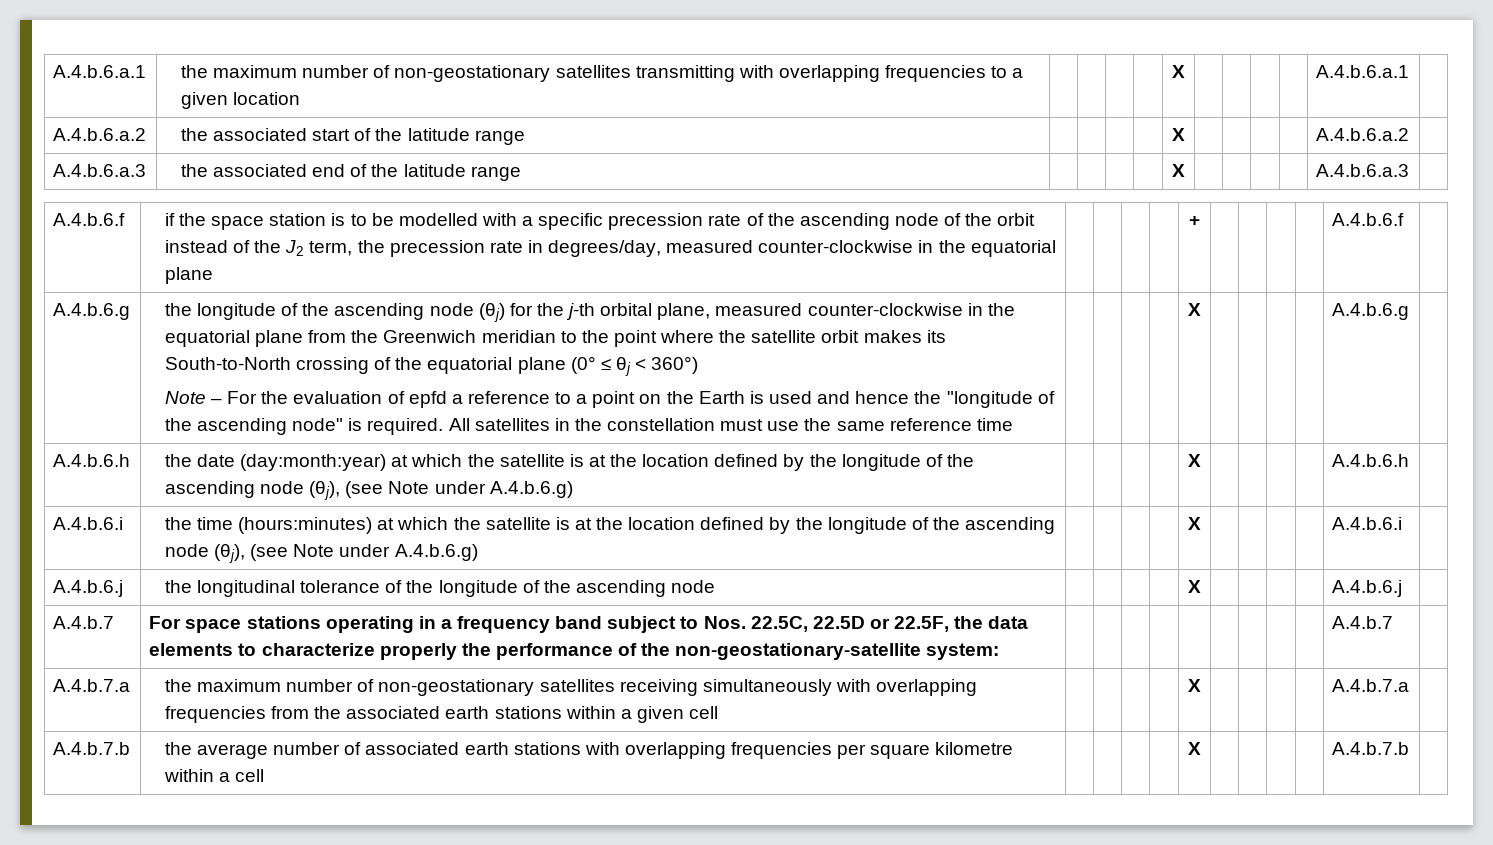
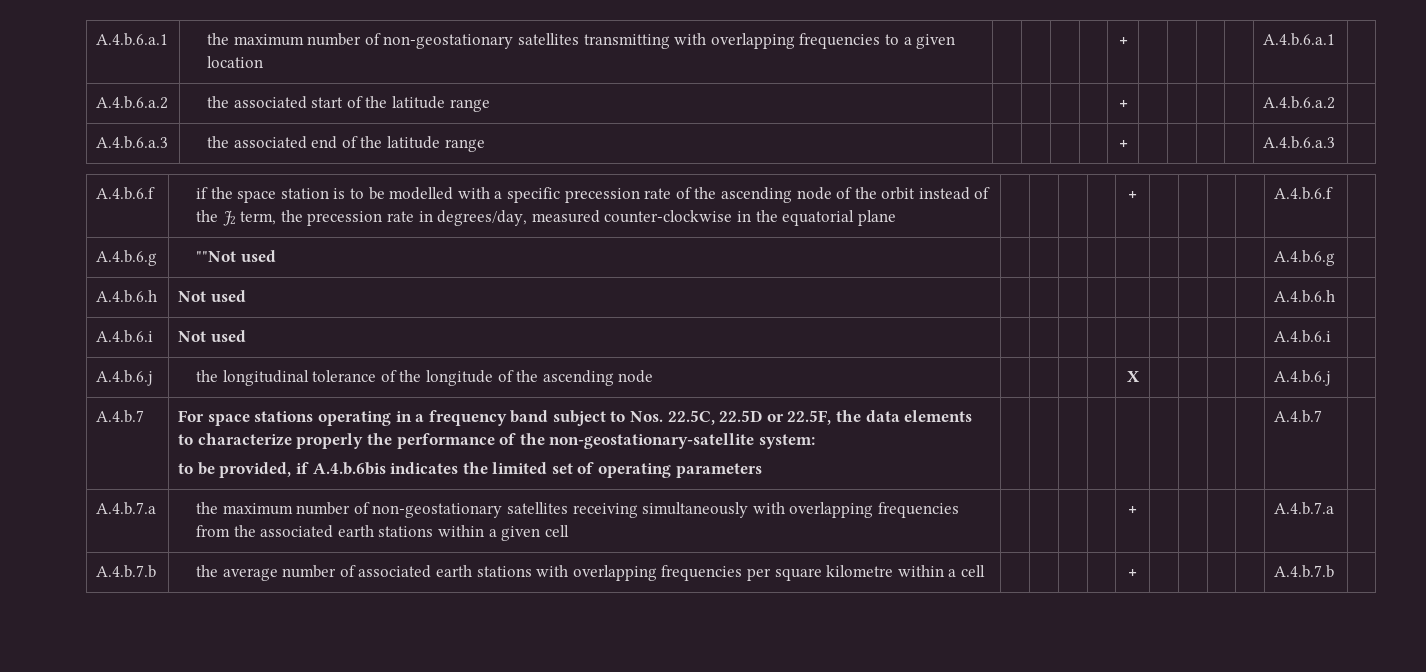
- A.4.b.6.a.1 | the maximum number of non-geostationary satellites transmitting with overlapping frequencies to a given location | | | | | X | | | | | A.4.b.6.a.1 |
+ A.4.b.6.a.1 | the maximum number of non-geostationary satellites transmitting with overlapping frequencies to a given location | | | | | + | | | | | A.4.b.6.a.1 |
- A.4.b.6.a.2 | the associated start of the latitude range | | | | | X | | | | | A.4.b.6.a.2 |
+ A.4.b.6.a.2 | the associated start of the latitude range | | | | | + | | | | | A.4.b.6.a.2 |
- A.4.b.6.a.3 | the associated end of the latitude range | | | | | X | | | | | A.4.b.6.a.3 |
+ A.4.b.6.a.3 | the associated end of the latitude range | | | | | + | | | | | A.4.b.6.a.3 |
- the longitude of the ascending node (θj) for the j-th orbital plane, measured counter-clockwise in the equatorial plane from the Greenwich meridian to the point where the satellite orbit makes its South-to-North crossing of the equatorial plane (0° ≤ θj < 360°)
- Note – For the evaluation of epfd a reference to a point on the Earth is used and hence the "longitude of the ascending node" is required. All satellites in the constellation must use the same reference time | | | | | X | | | | | A.4.b.6.g |
- A.4.b.6.h | the date (day:month:year) at which the satellite is at the location defined by the longitude of the ascending node (θj), (see Note under A.4.b.6.g) | | | | | X | | | | | A.4.b.6.h |
- A.4.b.6.i | the time (hours:minutes) at which the satellite is at the location defined by the longitude of the ascending node (θj), (see Note under A.4.b.6.g) | | | | | X | | | | | A.4.b.6.i |
+ ""Not used | | | | | | | | | | A.4.b.6.g |
+ A.4.b.6.h | Not used | | | | | | | | | | A.4.b.6.h |
+ A.4.b.6.i | Not used | | | | | | | | | | A.4.b.6.i |
+ to be provided, if A.4.b.6bis indicates the limited set of operating parameters
- A.4.b.7.a | the maximum number of non-geostationary satellites receiving simultaneously with overlapping frequencies from the associated earth stations within a given cell | | | | | X | | | | | A.4.b.7.a |
+ A.4.b.7.a | the maximum number of non-geostationary satellites receiving simultaneously with overlapping frequencies from the associated earth stations within a given cell | | | | | + | | | | | A.4.b.7.a |
- A.4.b.7.b | the average number of associated earth stations with overlapping frequencies per square kilometre within a cell | | | | | X | | | | | A.4.b.7.b |
+ A.4.b.7.b | the average number of associated earth stations with overlapping frequencies per square kilometre within a cell | | | | | + | | | | | A.4.b.7.b |

